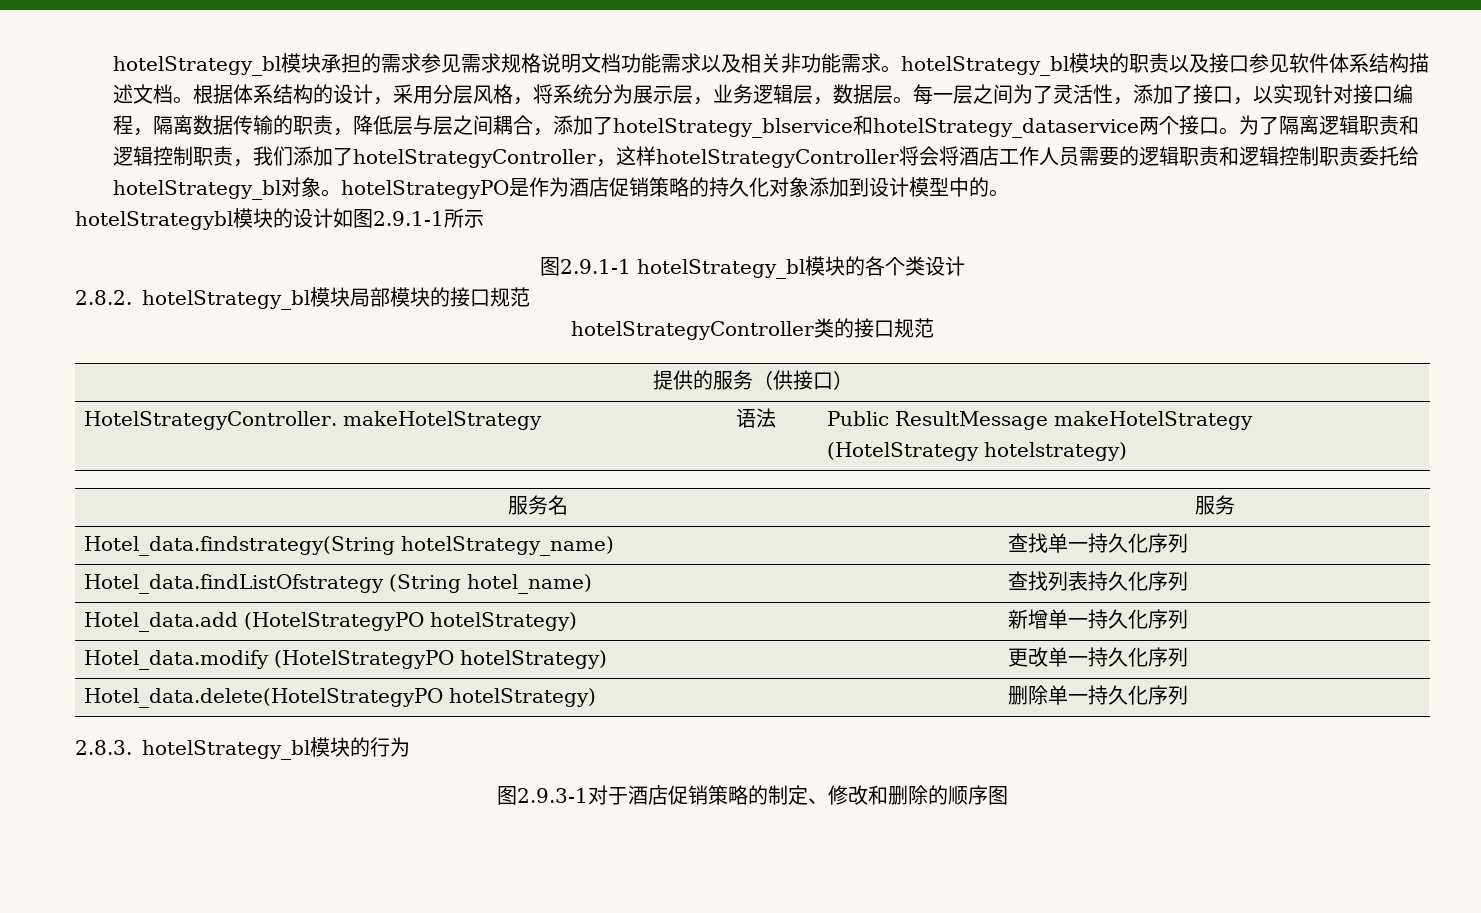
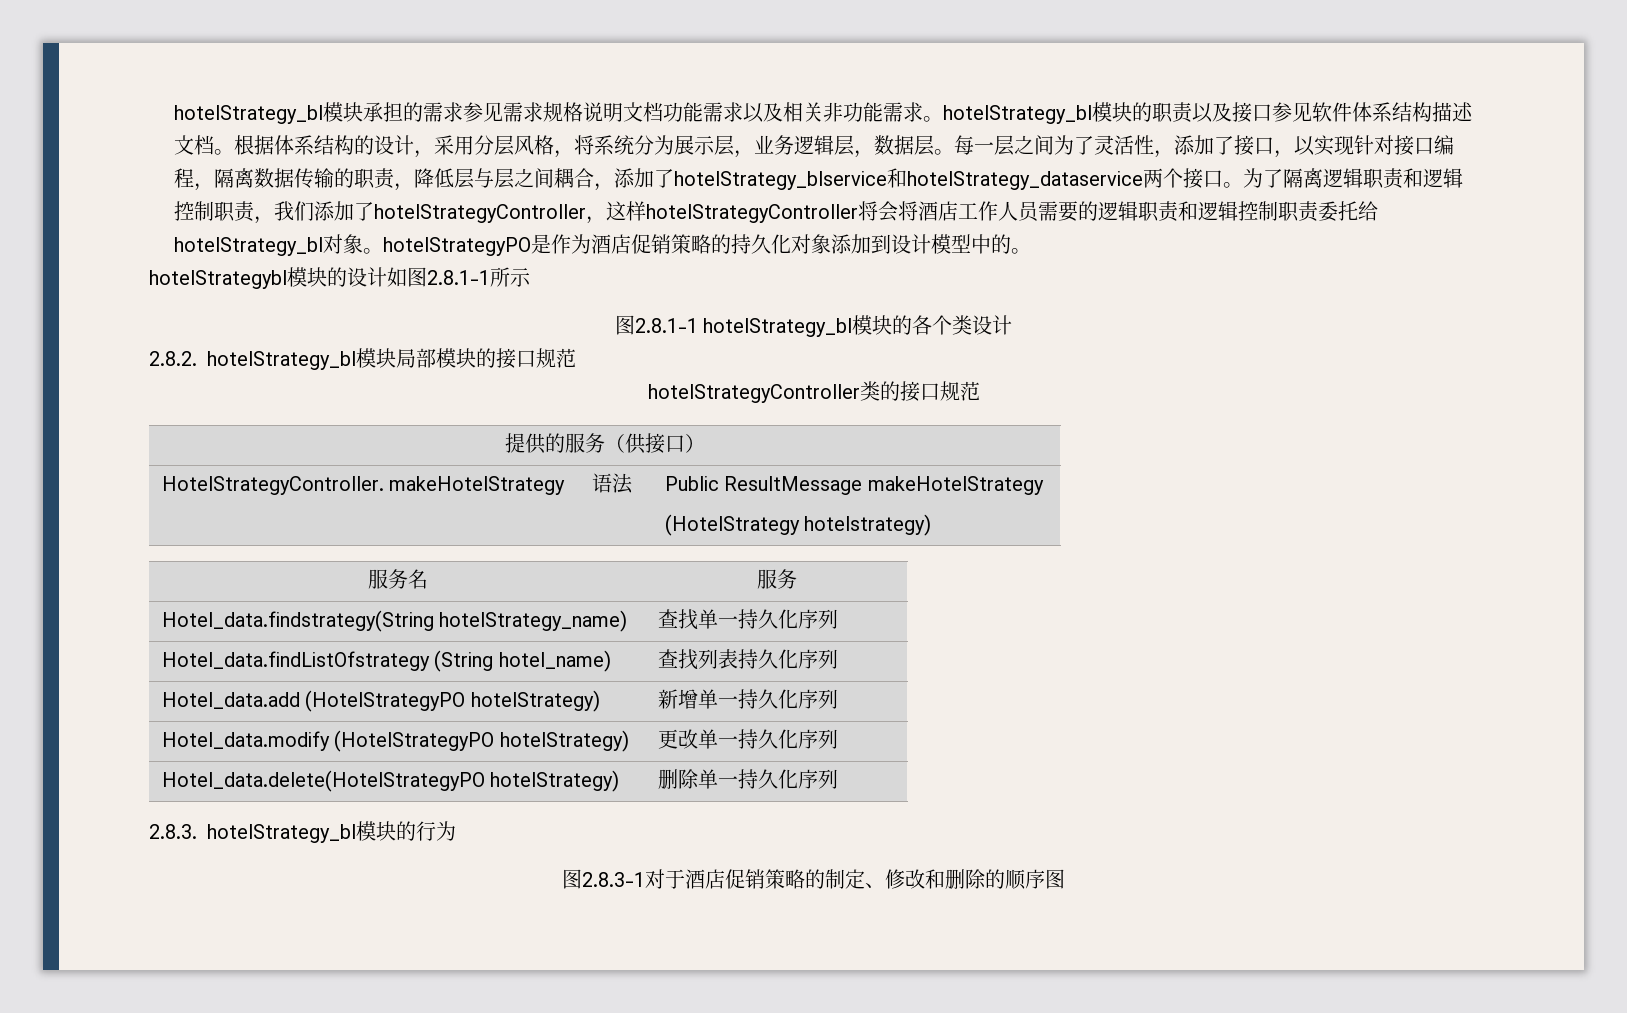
- hotelStrategybl模块的设计如图2.9.1-1所示
+ hotelStrategybl模块的设计如图2.8.1-1所示
- 图2.9.1-1 hotelStrategy_bl模块的各个类设计
+ 图2.8.1-1 hotelStrategy_bl模块的各个类设计
- 图2.9.3-1对于酒店促销策略的制定、修改和删除的顺序图
+ 图2.8.3-1对于酒店促销策略的制定、修改和删除的顺序图

